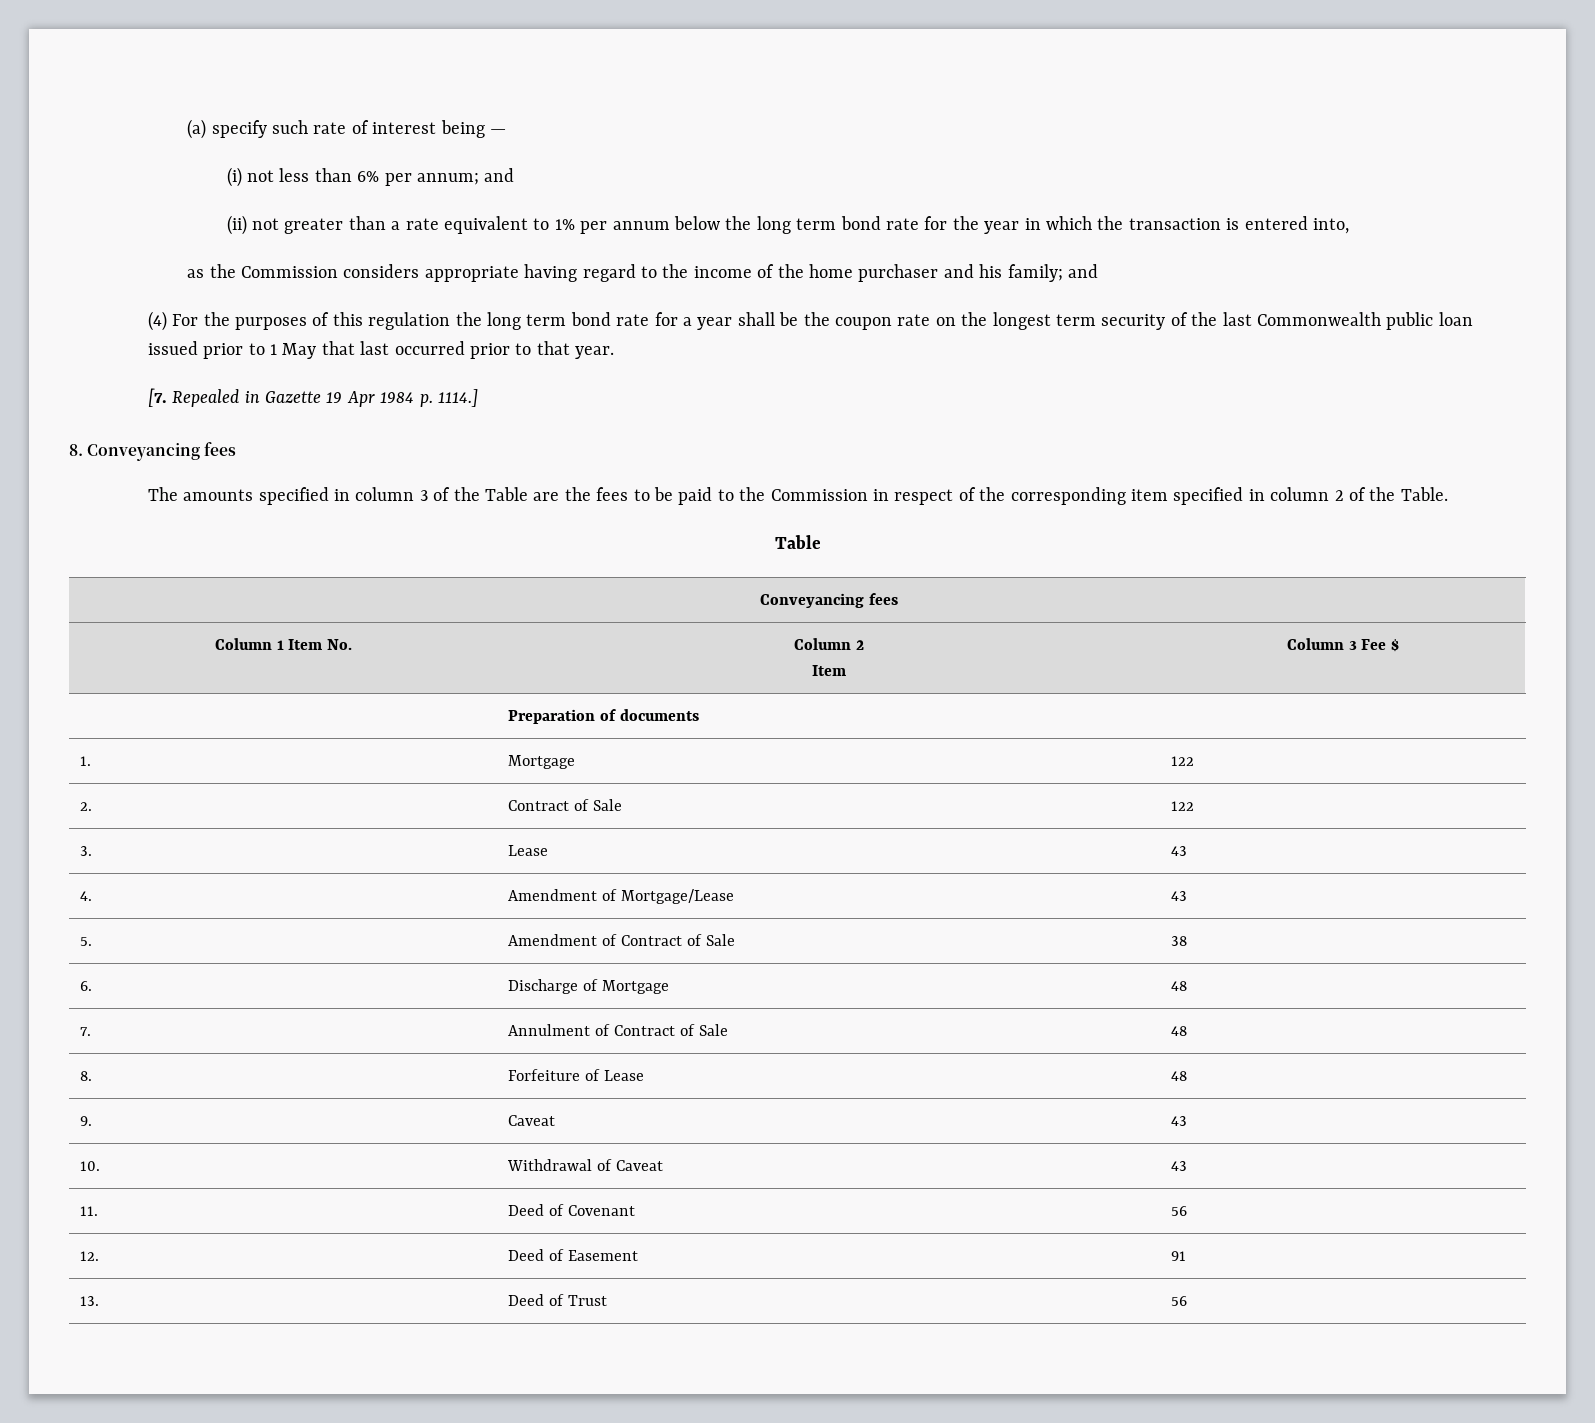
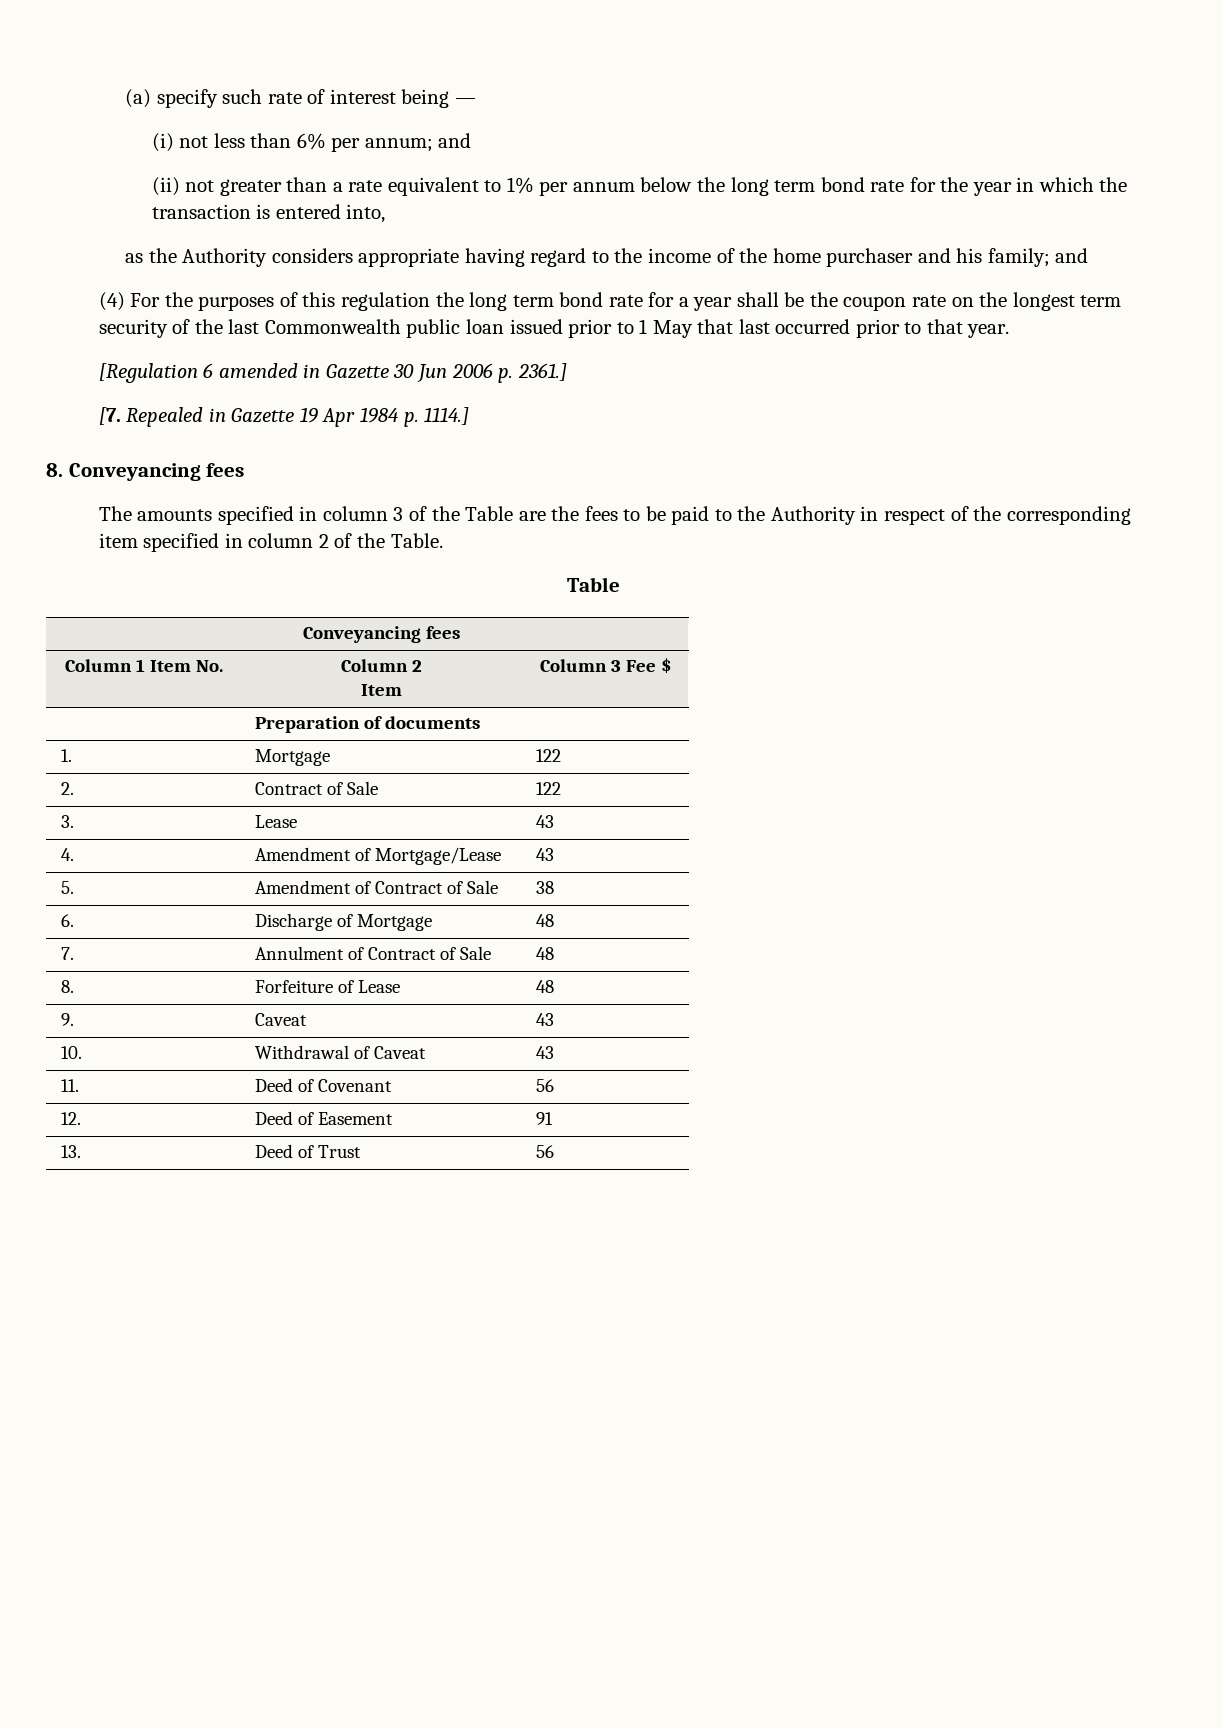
- as the Commission considers appropriate having regard to the income of the home purchaser and his family; and
+ as the Authority considers appropriate having regard to the income of the home purchaser and his family; and
+ [Regulation 6 amended in Gazette 30 Jun 2006 p. 2361.]
- The amounts specified in column 3 of the Table are the fees to be paid to the Commission in respect of the corresponding item specified in column 2 of the Table.
+ The amounts specified in column 3 of the Table are the fees to be paid to the Authority in respect of the corresponding item specified in column 2 of the Table.

